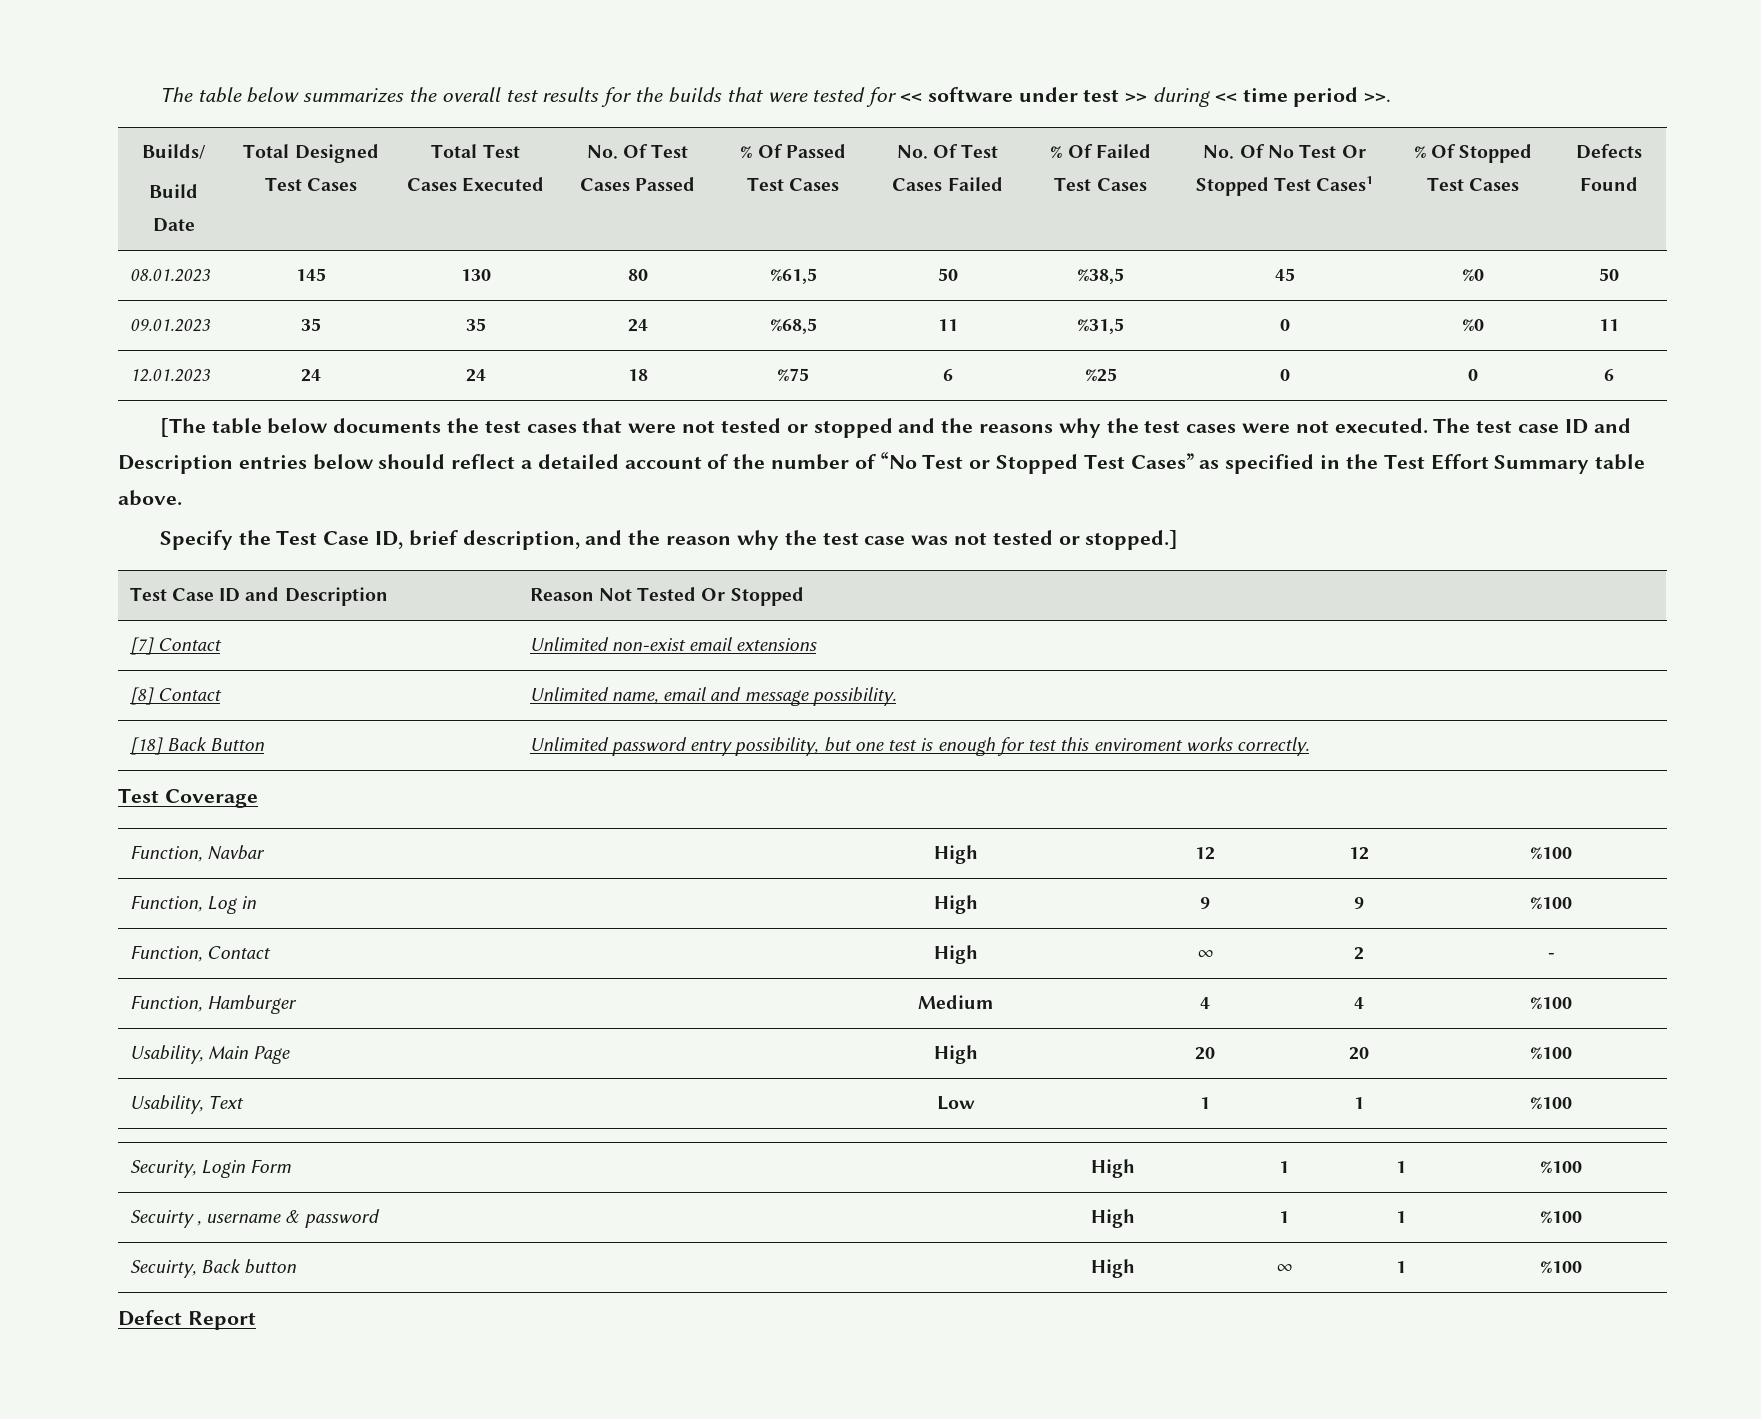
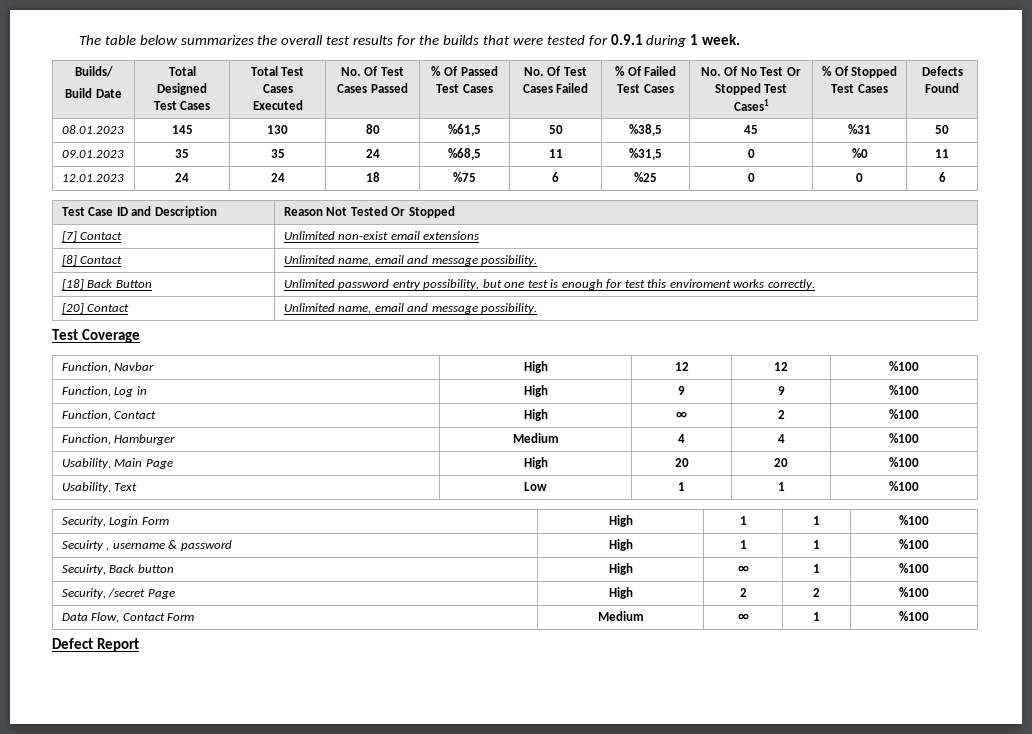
- The table below summarizes the overall test results for the builds that were tested for << software under test >> during << time period >>.
+ The table below summarizes the overall test results for the builds that were tested for 0.9.1 during 1 week.
- 08.01.2023 | 145 | 130 | 80 | %61,5 | 50 | %38,5 | 45 | %0 | 50
+ 08.01.2023 | 145 | 130 | 80 | %61,5 | 50 | %38,5 | 45 | %31 | 50
- [The table below documents the test cases that were not tested or stopped and the reasons why the test cases were not executed. The test case ID and Description entries below should reflect a detailed account of the number of “No Test or Stopped Test Cases” as specified in the Test Effort Summary table above.
- Specify the Test Case ID, brief description, and the reason why the test case was not tested or stopped.]
+ [20] Contact | Unlimited name, email and message possibility.
- Function, Contact | High | ∞ | 2 | -
+ Function, Contact | High | ∞ | 2 | %100
+ Security, /secret Page | High | 2 | 2 | %100
+ Data Flow, Contact Form | Medium | ∞ | 1 | %100

